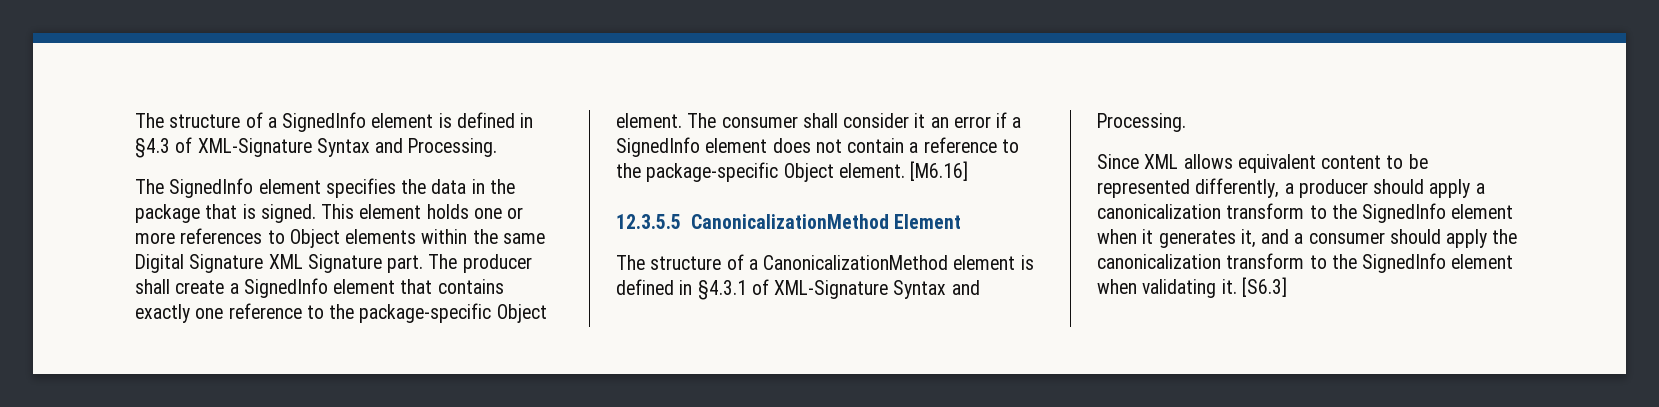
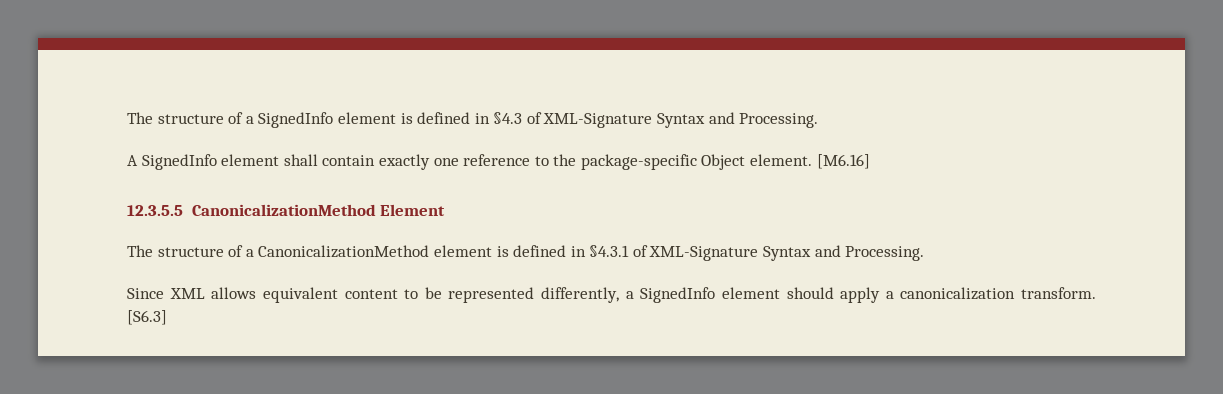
- The SignedInfo element specifies the data in the package that is signed. This element holds one or more references to Object elements within the same Digital Signature XML Signature part. The producer shall create a SignedInfo element that contains exactly one reference to the package-specific Object element.
+ A SignedInfo element shall contain exactly one reference to the package-specific Object element.
- The consumer shall consider it an error if a SignedInfo element does not contain a reference to the package-specific Object element.
- Since XML allows equivalent content to be represented differently, a producer should apply a canonicalization transform to the SignedInfo element when it generates it, and a consumer should apply the canonicalization transform to the SignedInfo element when validating it.
+ Since XML allows equivalent content to be represented differently, a SignedInfo element should apply a canonicalization transform.

